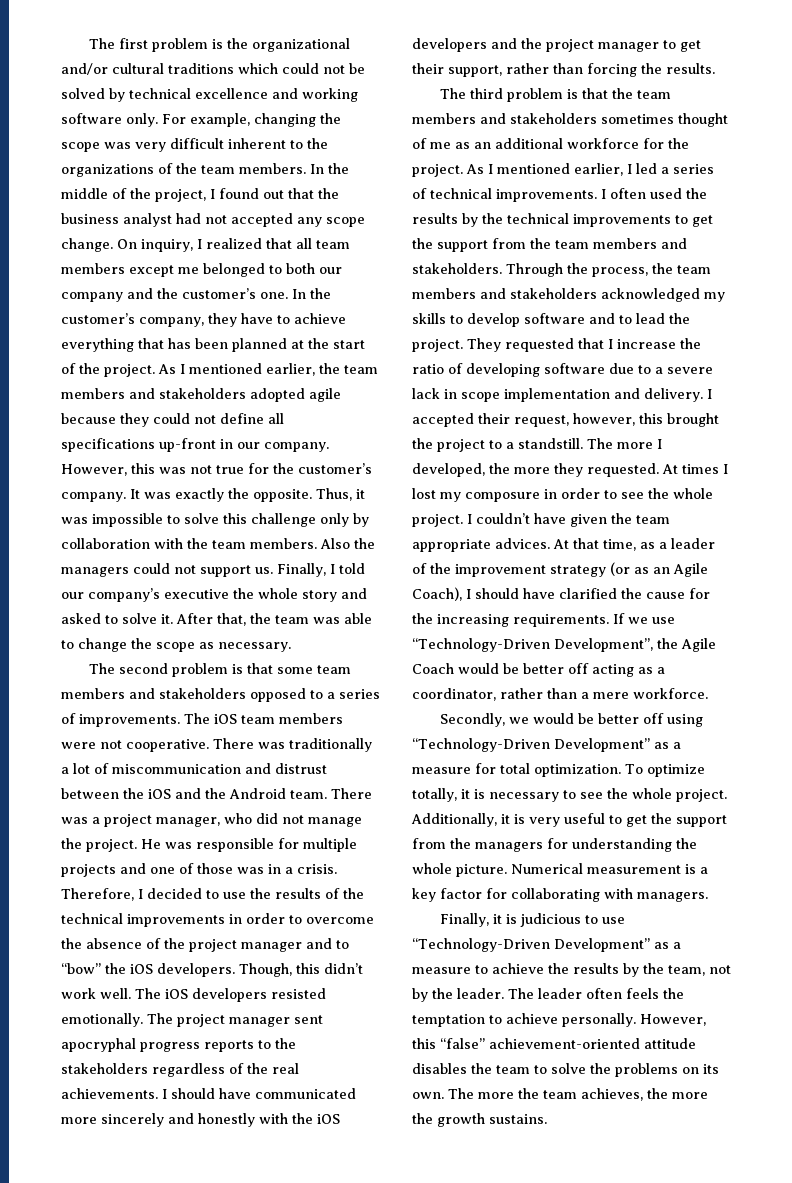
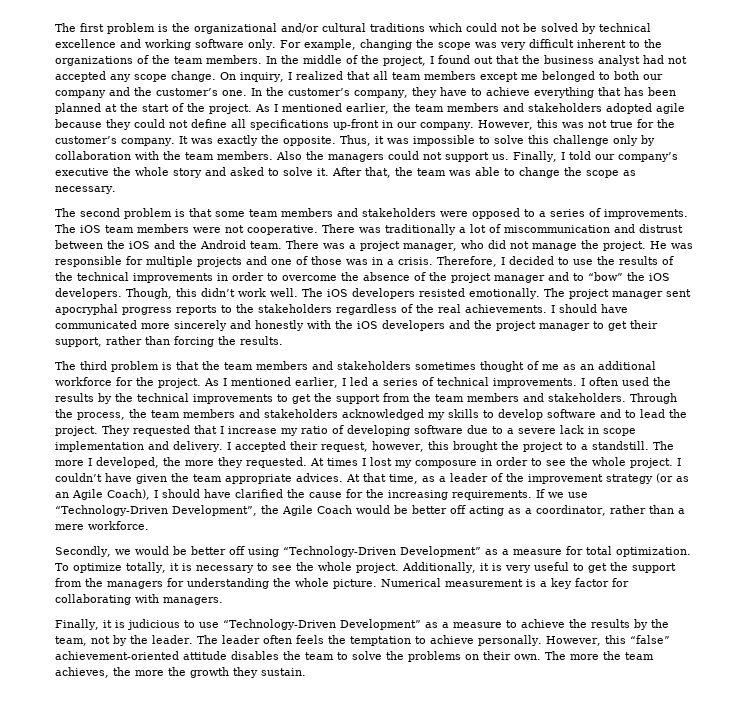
- The second problem is that some team members and stakeholders opposed to a series of improvements.
+ The second problem is that some team members and stakeholders were opposed to a series of improvements.
- They requested that I increase the ratio of developing software due to a severe lack in scope implementation and delivery.
+ They requested that I increase my ratio of developing software due to a severe lack in scope implementation and delivery.
- However, this “false” achievement-oriented attitude disables the team to solve the problems on its own.
+ However, this “false” achievement-oriented attitude disables the team to solve the problems on their own.
- The more the team achieves, the more the growth sustains.
+ The more the team achieves, the more the growth they sustain.

